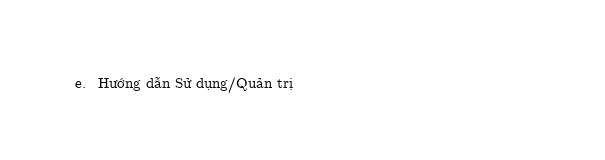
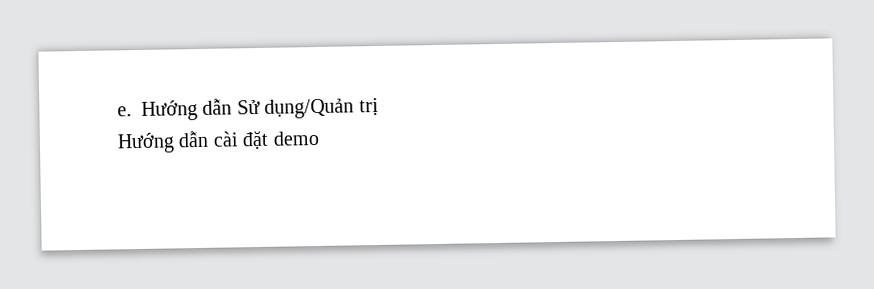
+ Hướng dẫn cài đặt demo

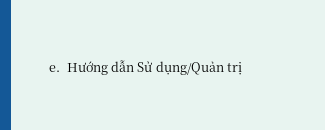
- Hướng dẫn cài đặt demo

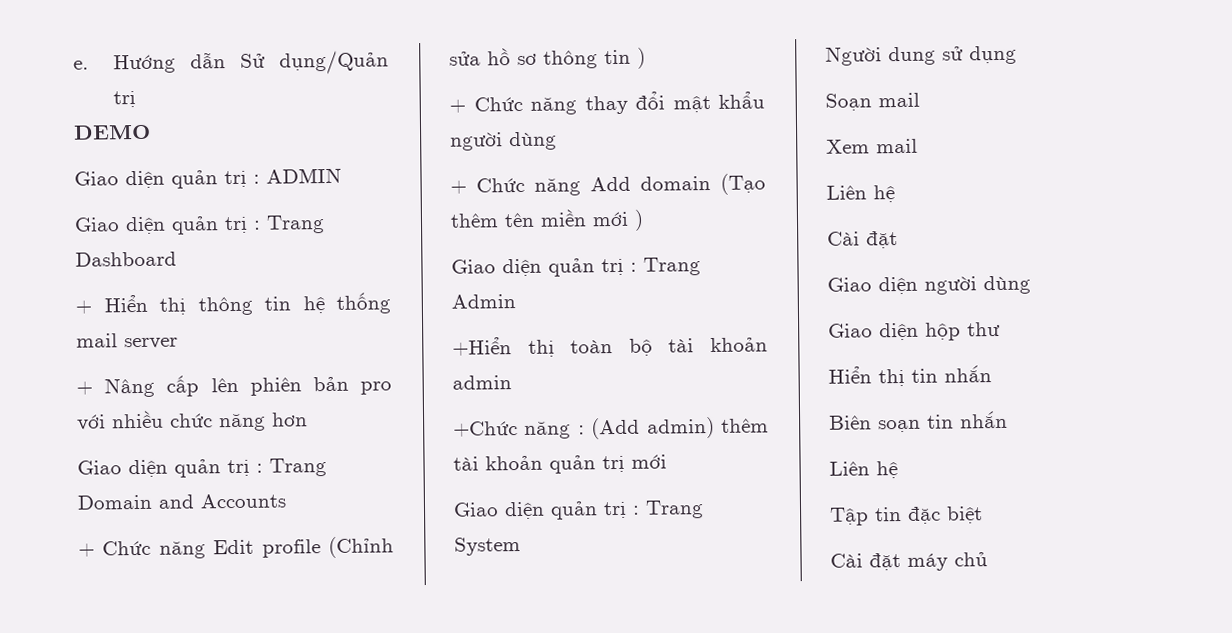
+ DEMO
+ Giao diện quản trị : ADMIN
+ Giao diện quản trị : Trang Dashboard
+ + Hiển thị thông tin hệ thống mail server
+ + Nâng cấp lên phiên bản pro với nhiều chức năng hơn
+ Giao diện quản trị : Trang Domain and Accounts
+ + Chức năng Edit profile (Chỉnh sửa hồ sơ thông tin )
+ + Chức năng thay đổi mật khẩu người dùng
+ + Chức năng Add domain (Tạo thêm tên miền mới )
+ Giao diện quản trị : Trang Admin
+ +Hiển thị toàn bộ tài khoản admin
+ +Chức năng : (Add admin) thêm tài khoản quản trị mới
+ Giao diện quản trị : Trang System
+ Người dung sử dụng
+ Soạn mail
+ Xem mail
+ Liên hệ
+ Cài đặt
+ Giao diện người dùng
+ Giao diện hộp thư
+ Hiển thị tin nhắn
+ Biên soạn tin nhắn
+ Liên hệ
+ Tập tin đặc biệt
+ Cài đặt máy chủ

